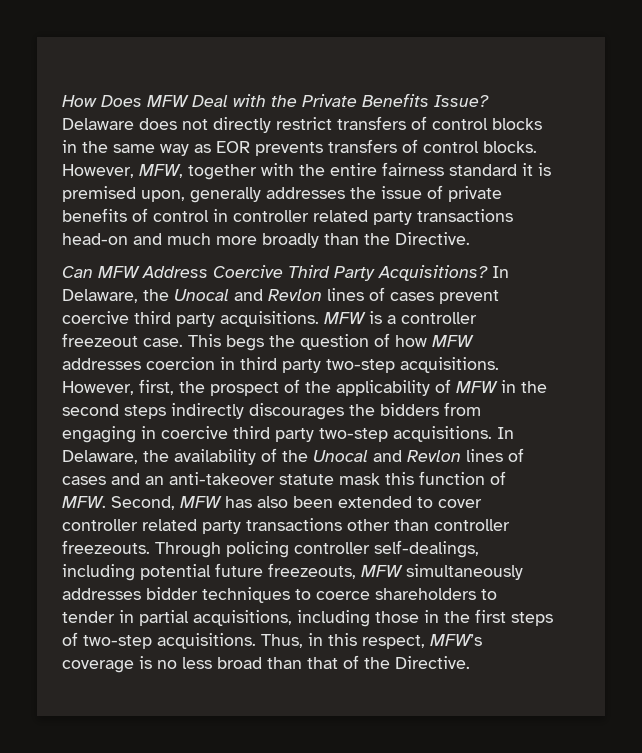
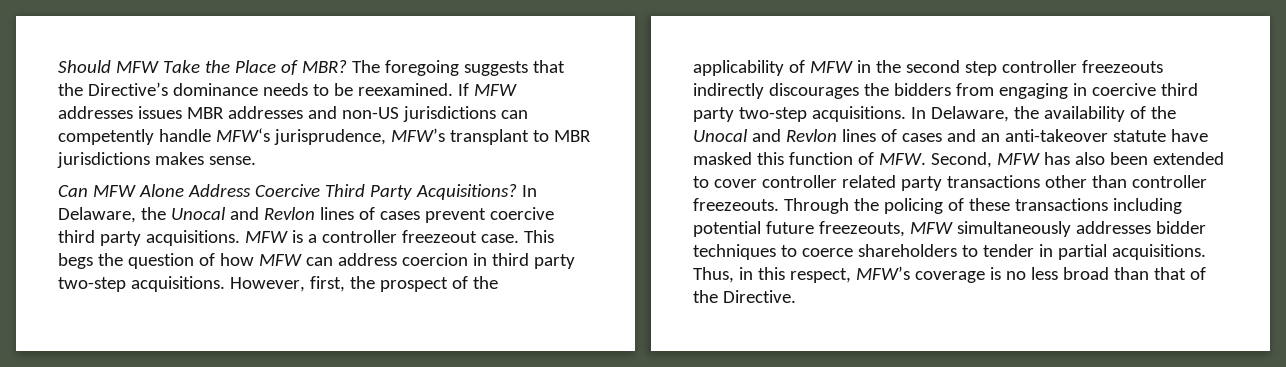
- How Does MFW Deal with the Private Benefits Issue? Delaware does not directly restrict transfers of control blocks in the same way as EOR prevents transfers of control blocks. However, MFW, together with the entire fairness standard it is premised upon, generally addresses the issue of private benefits of control in controller related party transactions head-on and much more broadly than the Directive.
+ Should MFW Take the Place of MBR? The foregoing suggests that the Directive’s dominance needs to be reexamined. If MFW addresses issues MBR addresses and non-US jurisdictions can competently handle MFW‘s jurisprudence, MFW’s transplant to MBR jurisdictions makes sense.
- Can MFW Address Coercive Third Party Acquisitions?
+ Can MFW Alone Address Coercive Third Party Acquisitions?
- This begs the question of how MFW addresses coercion in third party two-step acquisitions.
+ This begs the question of how MFW can address coercion in third party two-step acquisitions.
- However, first, the prospect of the applicability of MFW in the second steps indirectly discourages the bidders from engaging in coercive third party two-step acquisitions.
+ However, first, the prospect of the applicability of MFW in the second step controller freezeouts indirectly discourages the bidders from engaging in coercive third party two-step acquisitions.
- In Delaware, the availability of the Unocal and Revlon lines of cases and an anti-takeover statute mask this function of MFW. Second, MFW has also been extended to cover controller related party transactions other than controller freezeouts.
+ In Delaware, the availability of the Unocal and Revlon lines of cases and an anti-takeover statute have masked this function of MFW. Second, MFW has also been extended to cover controller related party transactions other than controller freezeouts.
- Through policing controller self-dealings, including potential future freezeouts, MFW simultaneously addresses bidder techniques to coerce shareholders to tender in partial acquisitions, including those in the first steps of two-step acquisitions.
+ Through the policing of these transactions including potential future freezeouts, MFW simultaneously addresses bidder techniques to coerce shareholders to tender in partial acquisitions.

